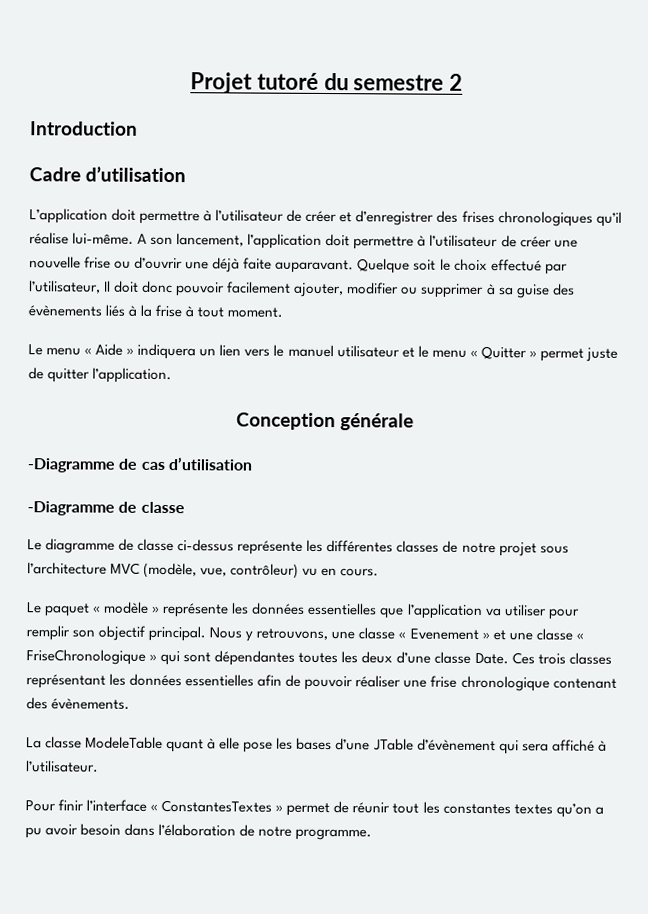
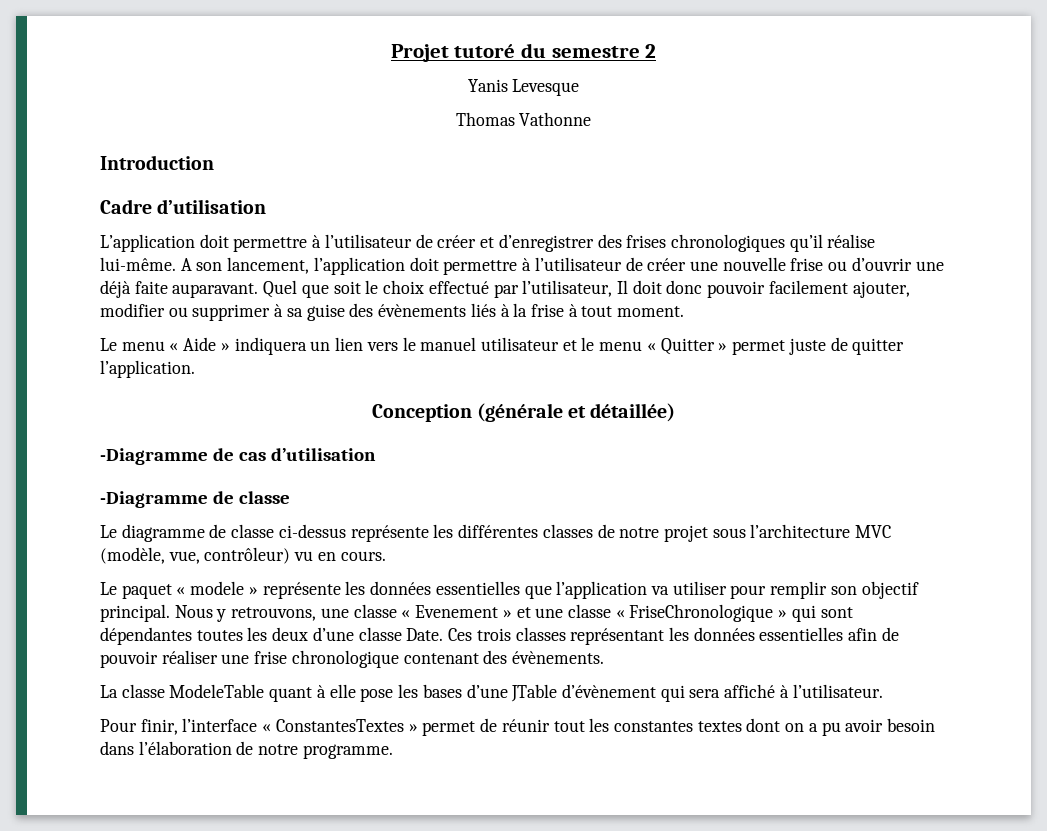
+ Yanis Levesque
+ Thomas Vathonne
- Quelque soit le choix effectué par l’utilisateur, Il doit donc pouvoir facilement ajouter, modifier ou supprimer à sa guise des évènements liés à la frise à tout moment.
+ Quel que soit le choix effectué par l’utilisateur, Il doit donc pouvoir facilement ajouter, modifier ou supprimer à sa guise des évènements liés à la frise à tout moment.
- Conception générale
+ Conception (générale et détaillée)
- Le paquet « modèle » représente les données essentielles que l’application va utiliser pour remplir son objectif principal.
+ Le paquet « modele » représente les données essentielles que l’application va utiliser pour remplir son objectif principal.
- Pour finir l’interface « ConstantesTextes » permet de réunir tout les constantes textes qu’on a pu avoir besoin dans l’élaboration de notre programme.
+ Pour finir, l’interface « ConstantesTextes » permet de réunir tout les constantes textes dont on a pu avoir besoin dans l’élaboration de notre programme.

